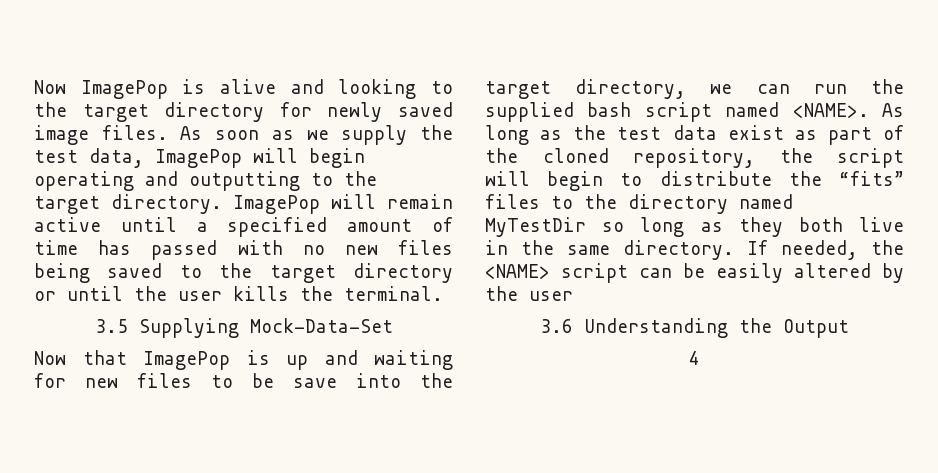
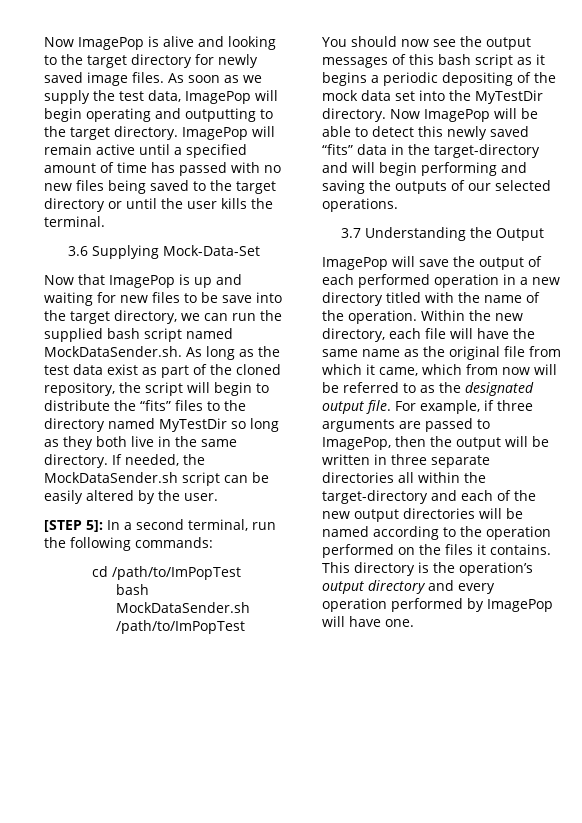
- 3.5 Supplying Mock-Data-Set
+ 3.6 Supplying Mock-Data-Set
- Now that ImagePop is up and waiting for new files to be save into the target directory, we can run the supplied bash script named <NAME>. As long as the test data exist as part of the cloned repository, the script will begin to distribute the “fits” files to the directory named MyTestDir so long as they both live in the same directory.
+ Now that ImagePop is up and waiting for new files to be save into the target directory, we can run the supplied bash script named MockDataSender.sh. As long as the test data exist as part of the cloned repository, the script will begin to distribute the “fits” files to the directory named MyTestDir so long as they both live in the same directory.
- If needed, the <NAME> script can be easily altered by the user
- 3.6 Understanding the Output
- 4
+ If needed, the MockDataSender.sh script can be easily altered by the user.
+ [STEP 5]: In a second terminal, run the following commands:
+ cd /path/to/ImPopTest
+ bash MockDataSender.sh /path/to/ImPopTest
+ You should now see the output messages of this bash script as it begins a periodic depositing of the mock data set into the MyTestDir directory. Now ImagePop will be able to detect this newly saved “fits” data in the target-directory and will begin performing and saving the outputs of our selected operations.
+ 3.7 Understanding the Output
+ ImagePop will save the output of each performed operation in a new directory titled with the name of the operation. Within the new directory, each file will have the same name as the original file from which it came, which from now will be referred to as the designated output file. For example, if three arguments are passed to ImagePop, then the output will be written in three separate directories all within the target-directory and each of the new output directories will be named according to the operation performed on the files it contains. This directory is the operation’s output directory and every operation performed by ImagePop will have one.

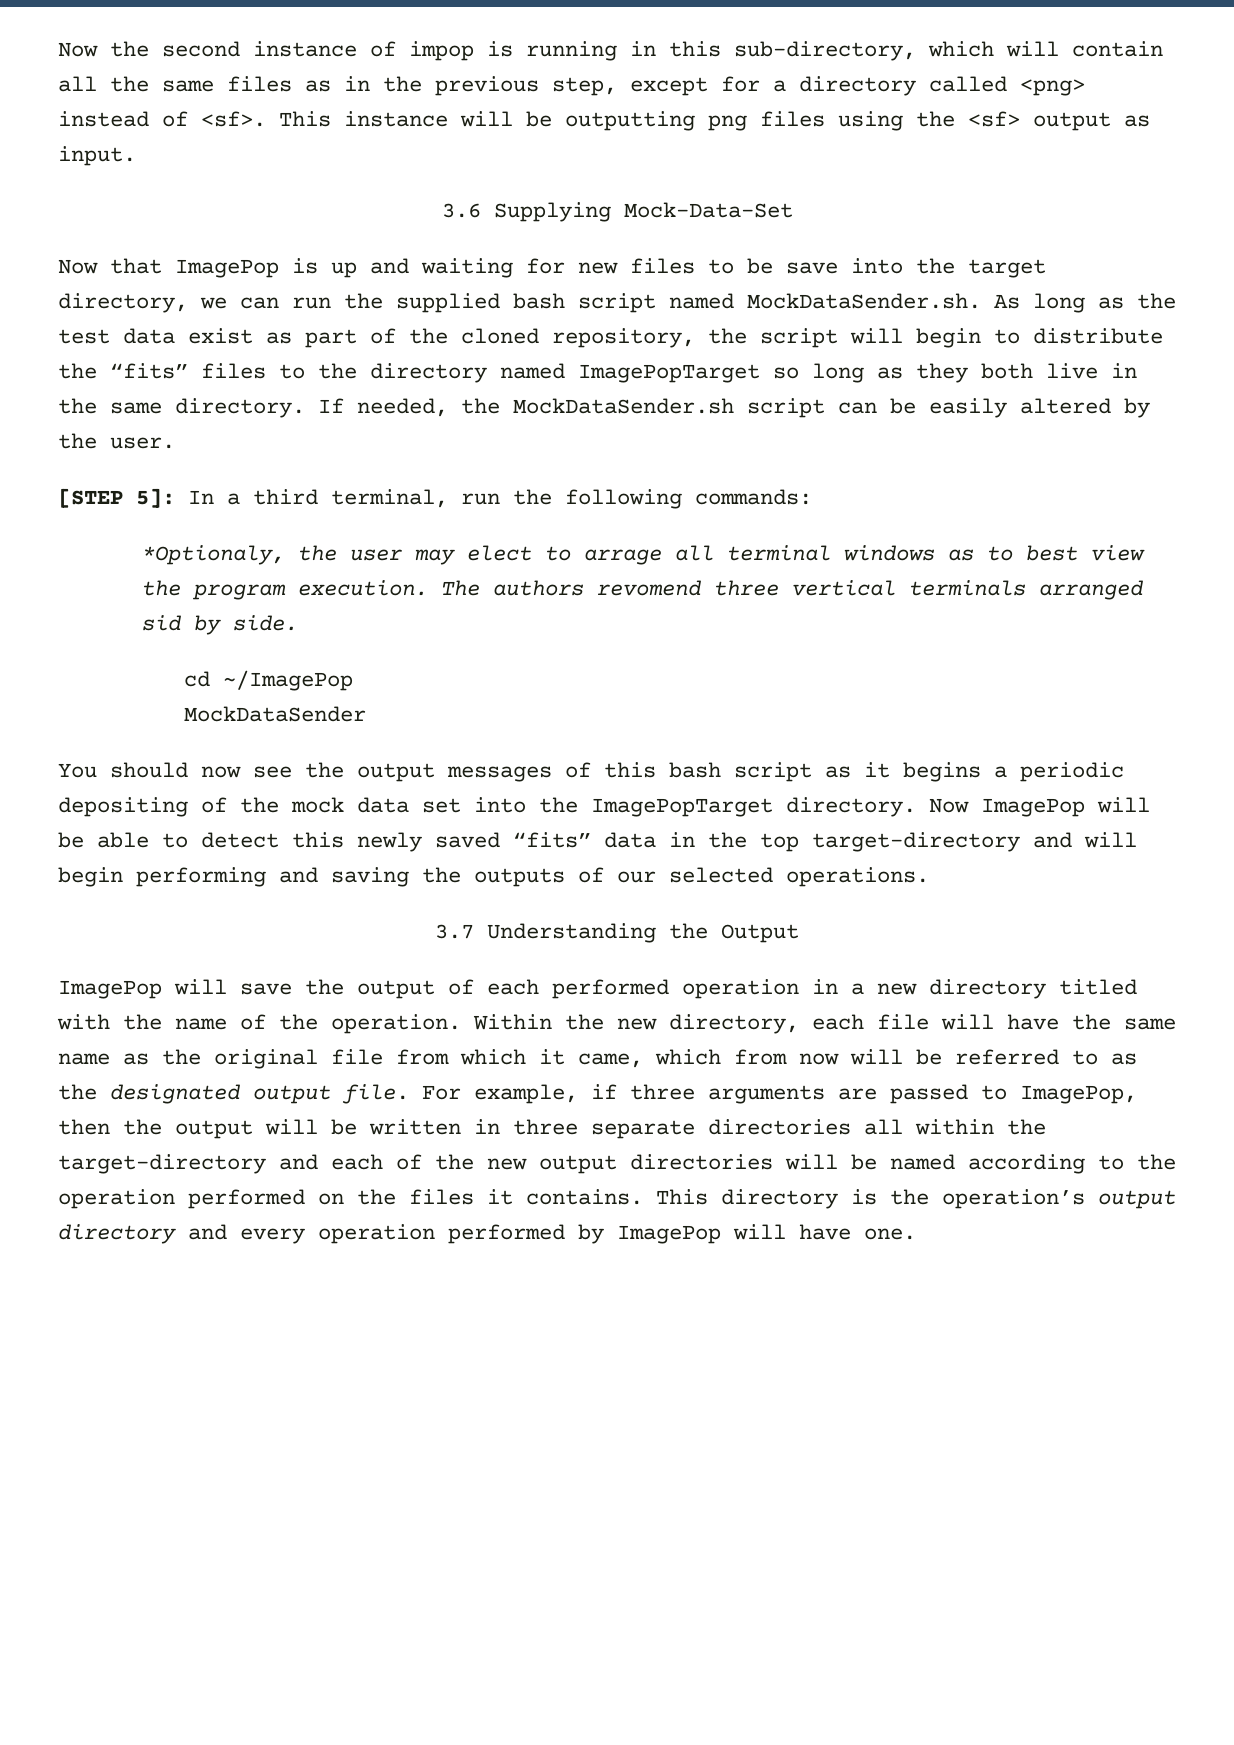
- Now ImagePop is alive and looking to the target directory for newly saved image files. As soon as we supply the test data, ImagePop will begin operating and outputting to the target directory. ImagePop will remain active until a specified amount of time has passed with no new files being saved to the target directory or until the user kills the terminal.
+ Now the second instance of impop is running in this sub-directory, which will contain all the same files as in the previous step, except for a directory called <png> instead of <sf>. This instance will be outputting png files using the <sf> output as input.
- Now that ImagePop is up and waiting for new files to be save into the target directory, we can run the supplied bash script named MockDataSender.sh. As long as the test data exist as part of the cloned repository, the script will begin to distribute the “fits” files to the directory named MyTestDir so long as they both live in the same directory.
+ Now that ImagePop is up and waiting for new files to be save into the target directory, we can run the supplied bash script named MockDataSender.sh. As long as the test data exist as part of the cloned repository, the script will begin to distribute the “fits” files to the directory named ImagePopTarget so long as they both live in the same directory.
- [STEP 5]: In a second terminal, run the following commands:
+ [STEP 5]: In a third terminal, run the following commands:
- cd /path/to/ImPopTest
- bash MockDataSender.sh /path/to/ImPopTest
+ *Optionaly, the user may elect to arrage all terminal windows as to best view the program execution. The authors revomend three vertical terminals arranged sid by side.
+ cd ~/ImagePop
+ MockDataSender
- You should now see the output messages of this bash script as it begins a periodic depositing of the mock data set into the MyTestDir directory.
+ You should now see the output messages of this bash script as it begins a periodic depositing of the mock data set into the ImagePopTarget directory.
- Now ImagePop will be able to detect this newly saved “fits” data in the target-directory and will begin performing and saving the outputs of our selected operations.
+ Now ImagePop will be able to detect this newly saved “fits” data in the top target-directory and will begin performing and saving the outputs of our selected operations.

